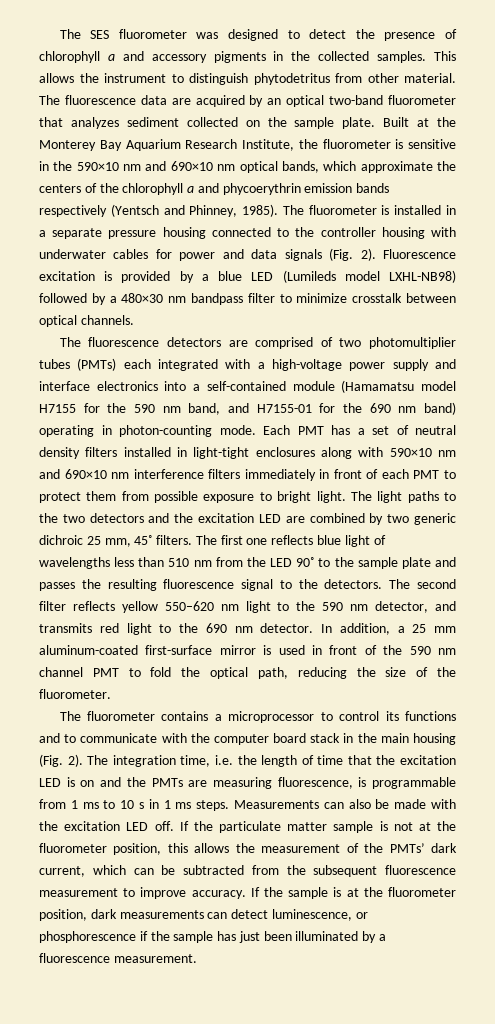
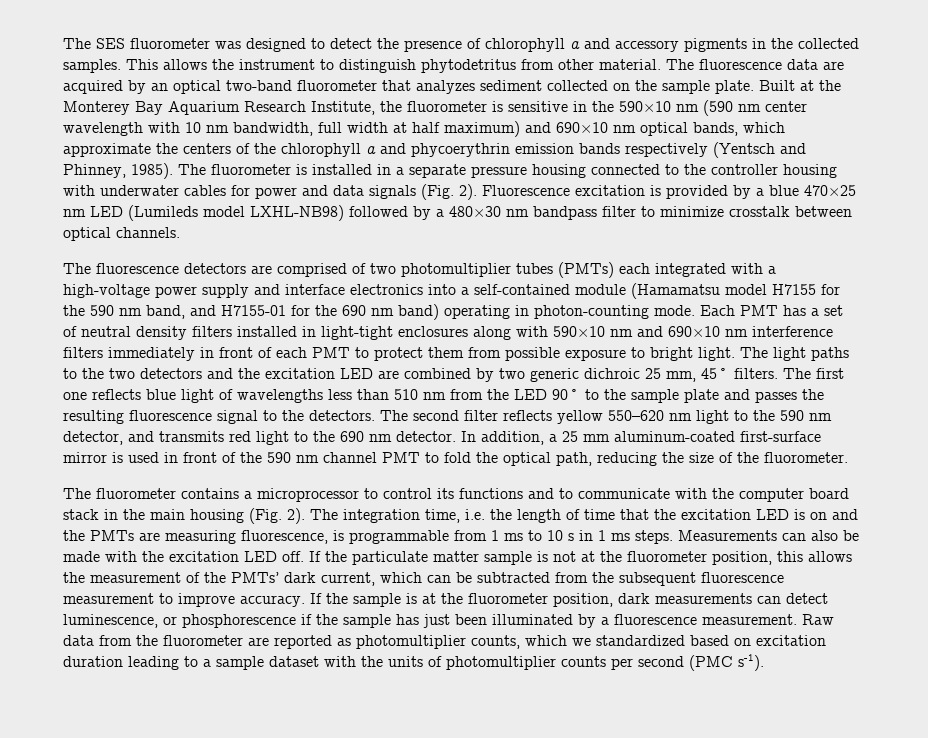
- Built at the Monterey Bay Aquarium Research Institute, the fluorometer is sensitive in the 590×10 nm and 690×10 nm optical bands, which approximate the centers of the chlorophyll a and phycoerythrin emission bands respectively (Yentsch and Phinney, 1985).
+ Built at the Monterey Bay Aquarium Research Institute, the fluorometer is sensitive in the 590×10 nm (590 nm center wavelength with 10 nm bandwidth, full width at half maximum) and 690×10 nm optical bands, which approximate the centers of the chlorophyll a and phycoerythrin emission bands respectively (Yentsch and Phinney, 1985).
- Fluorescence excitation is provided by a blue LED (Lumileds model LXHL-NB98) followed by a 480×30 nm bandpass filter to minimize crosstalk between optical channels.
+ Fluorescence excitation is provided by a blue 470×25 nm LED (Lumileds model LXHL-NB98) followed by a 480×30 nm bandpass filter to minimize crosstalk between optical channels.
+ Raw data from the fluorometer are reported as photomultiplier counts, which we standardized based on excitation duration leading to a sample dataset with the units of photomultiplier counts per second (PMC s-1).

